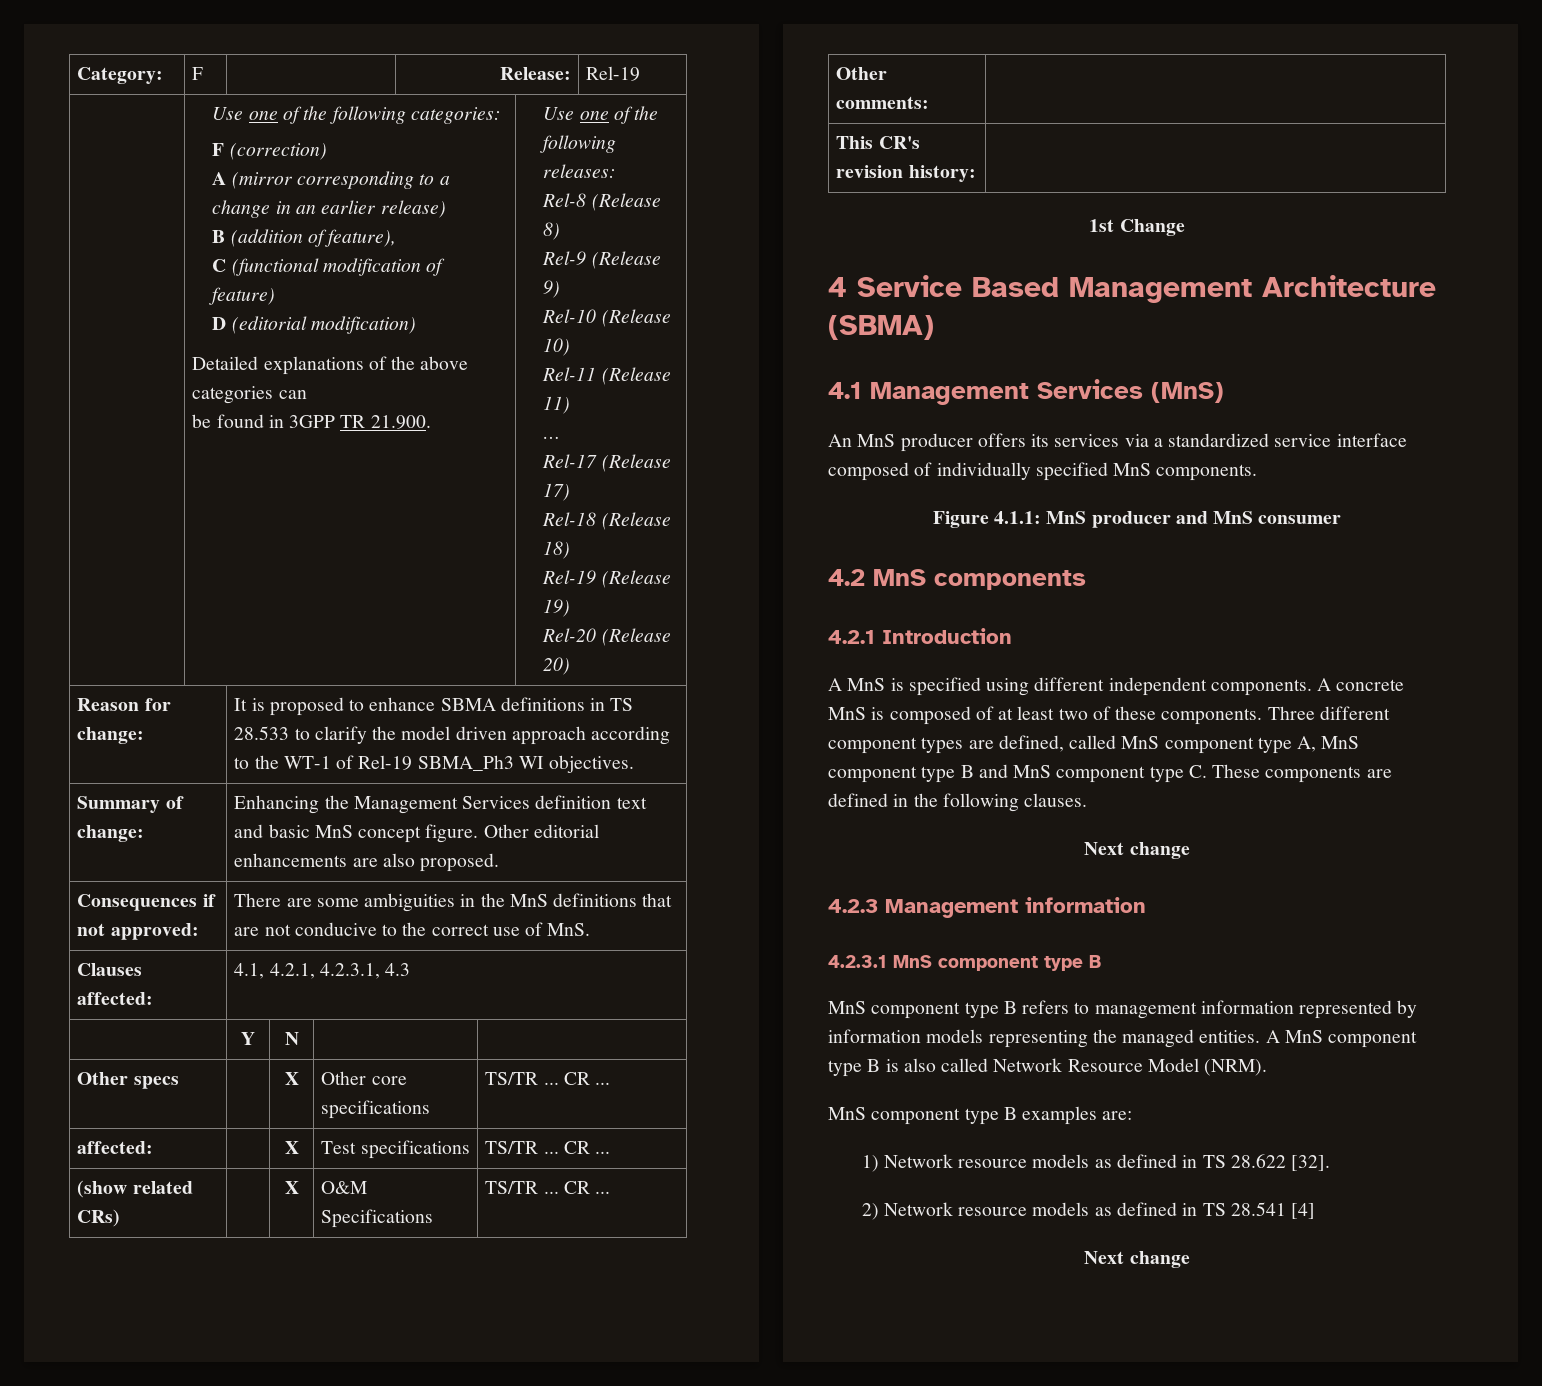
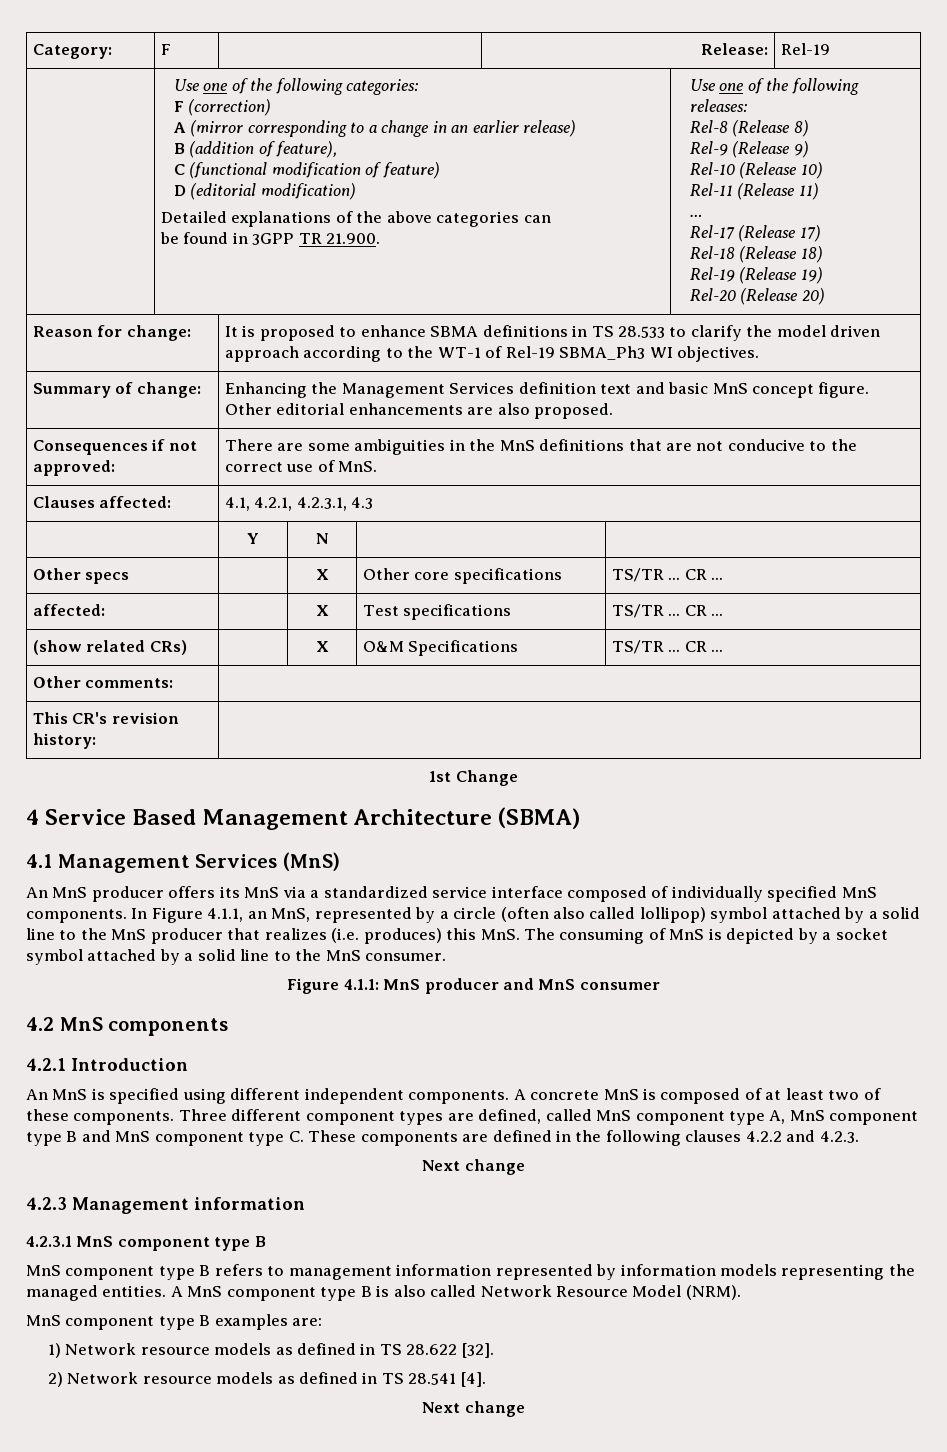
- An MnS producer offers its services via a standardized service interface composed of individually specified MnS components.
+ An MnS producer offers its MnS via a standardized service interface composed of individually specified MnS components. In Figure 4.1.1, an MnS, represented by a circle (often also called lollipop) symbol attached by a solid line to the MnS producer that realizes (i.e. produces) this MnS. The consuming of MnS is depicted by a socket symbol attached by a solid line to the MnS consumer.
- A MnS is specified using different independent components.
+ An MnS is specified using different independent components.
- Three different component types are defined, called MnS component type A, MnS component type B and MnS component type C. These components are defined in the following clauses.
+ Three different component types are defined, called MnS component type A, MnS component type B and MnS component type C. These components are defined in the following clauses 4.2.2 and 4.2.3.
- 2) Network resource models as defined in TS 28.541 [4]
+ 2) Network resource models as defined in TS 28.541 [4].

